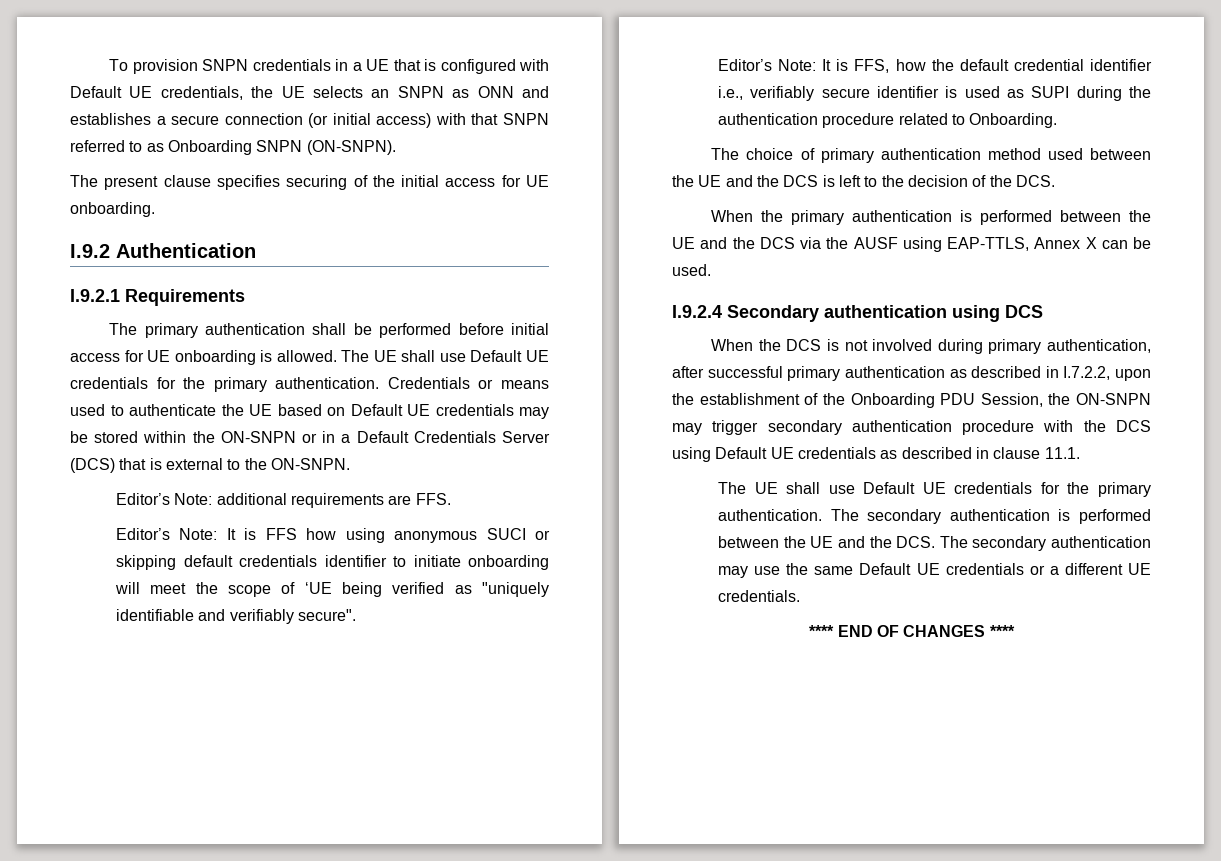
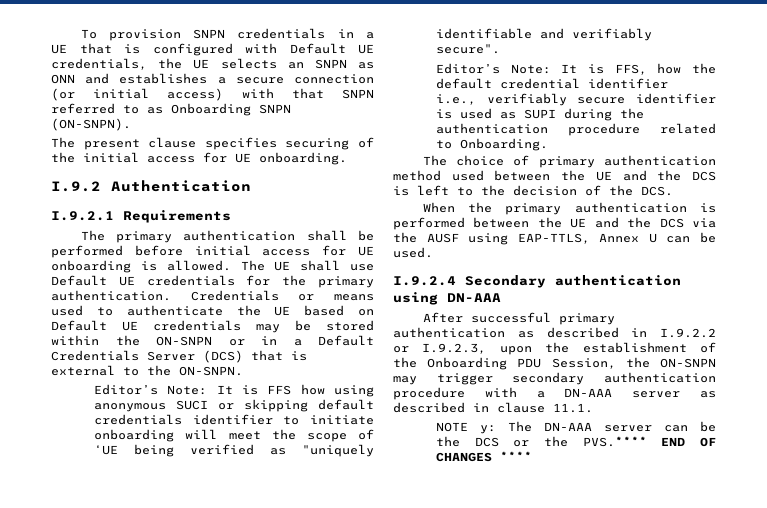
- Editor’s Note: additional requirements are FFS.
- When the primary authentication is performed between the UE and the DCS via the AUSF using EAP-TTLS, Annex X can be used.
+ When the primary authentication is performed between the UE and the DCS via the AUSF using EAP-TTLS, Annex U can be used.
- I.9.2.4 Secondary authentication using DCS
- When the DCS is not involved during primary authentication, after successful primary authentication as described in I.7.2.2, upon the establishment of the Onboarding PDU Session, the ON-SNPN may trigger secondary authentication procedure with the DCS using Default UE credentials as described in clause 11.1.
+ I.9.2.4 Secondary authentication using DN-AAA
+ After successful primary authentication as described in I.9.2.2 or I.9.2.3, upon the establishment of the Onboarding PDU Session, the ON-SNPN may trigger secondary authentication procedure with a DN-AAA server as described in clause 11.1.
- The UE shall use Default UE credentials for the primary authentication. The secondary authentication is performed between the UE and the DCS. The secondary authentication may use the same Default UE credentials or a different UE credentials.
- **** END OF CHANGES ****
+ NOTE y: The DN-AAA server can be the DCS or the PVS.**** END OF CHANGES ****

